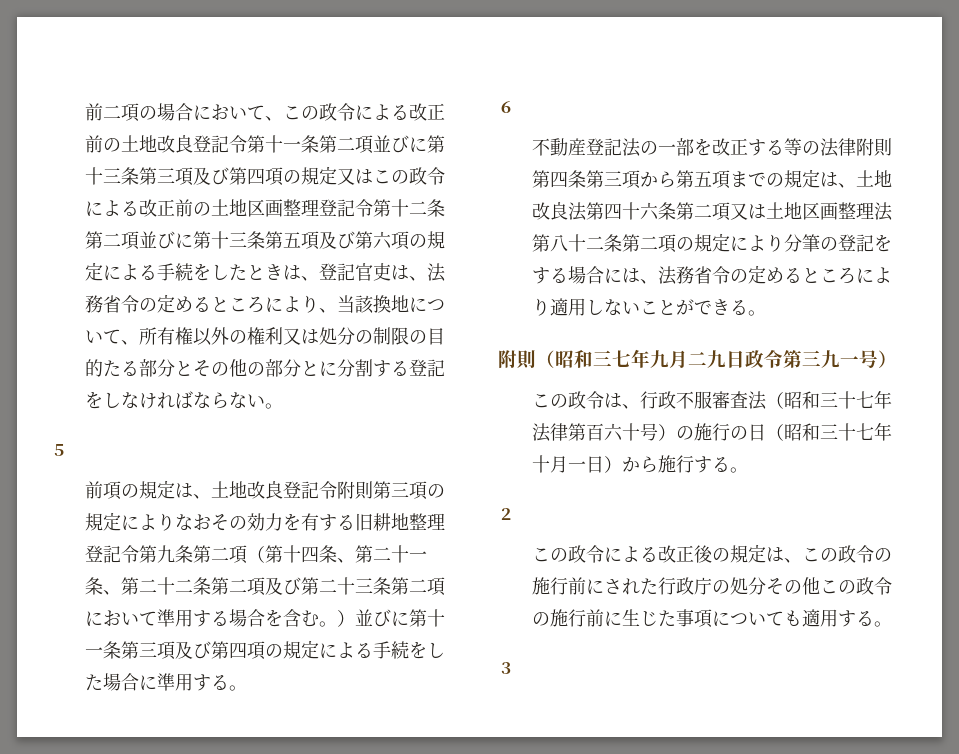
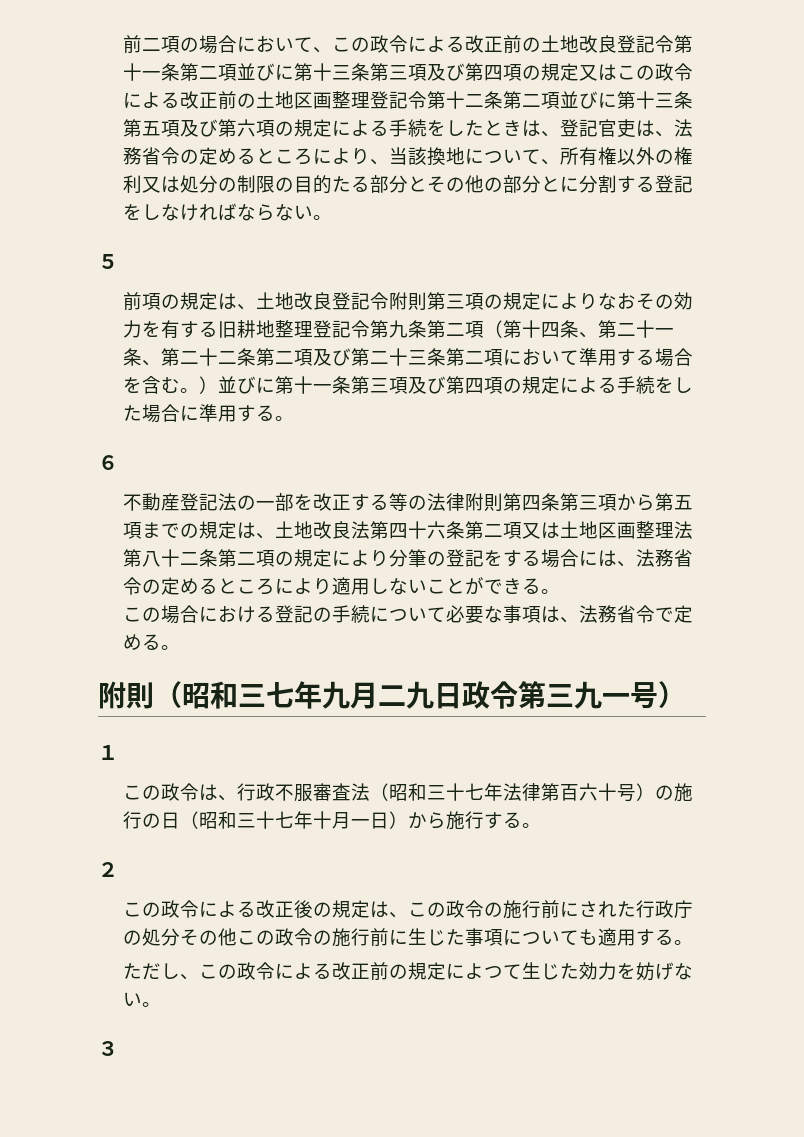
+ この場合における登記の手続について必要な事項は、法務省令で定める。
+ １
+ ただし、この政令による改正前の規定によつて生じた効力を妨げない。

